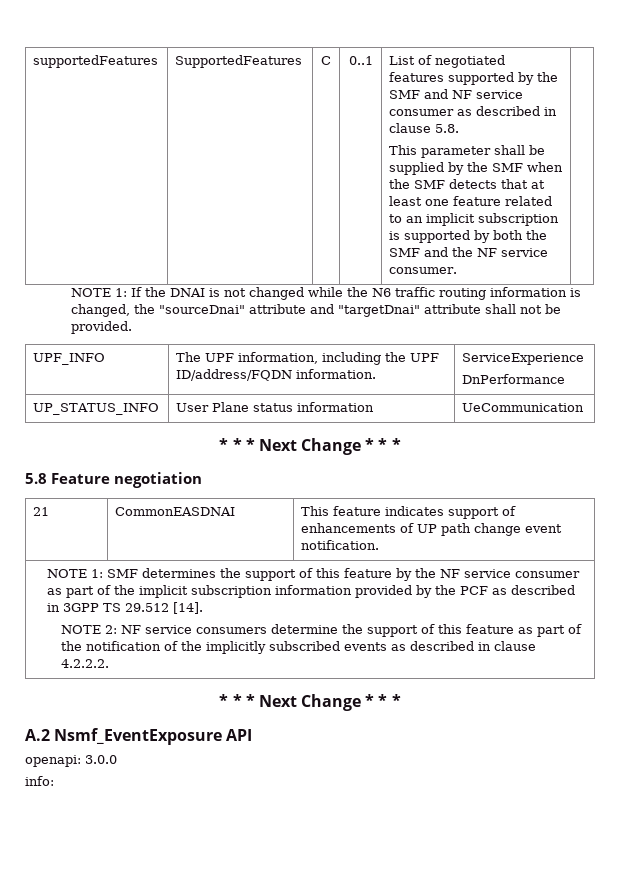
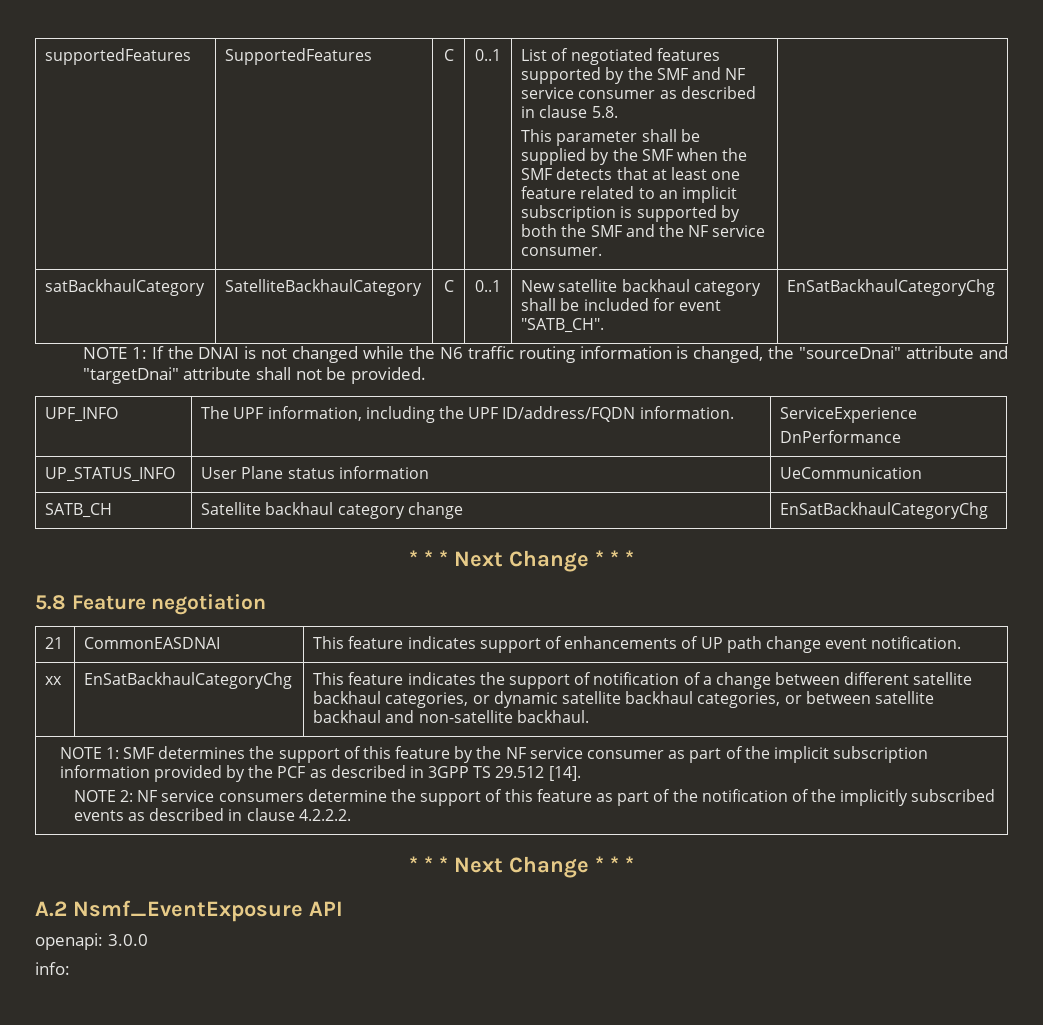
+ satBackhaulCategory | SatelliteBackhaulCategory | C | 0..1 | New satellite backhaul category shall be included for event "SATB_CH". | EnSatBackhaulCategoryChg
+ SATB_CH | Satellite backhaul category change | EnSatBackhaulCategoryChg
+ xx | EnSatBackhaulCategoryChg | This feature indicates the support of notification of a change between different satellite backhaul categories, or dynamic satellite backhaul categories, or between satellite backhaul and non-satellite backhaul.

